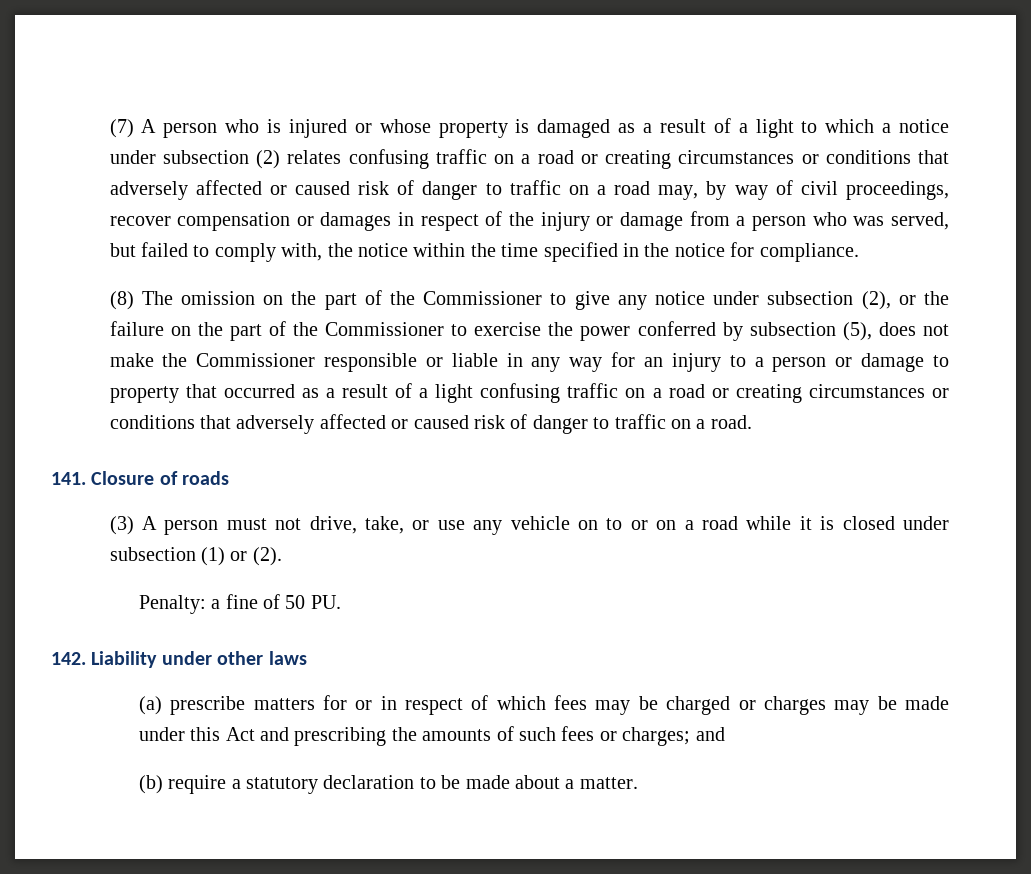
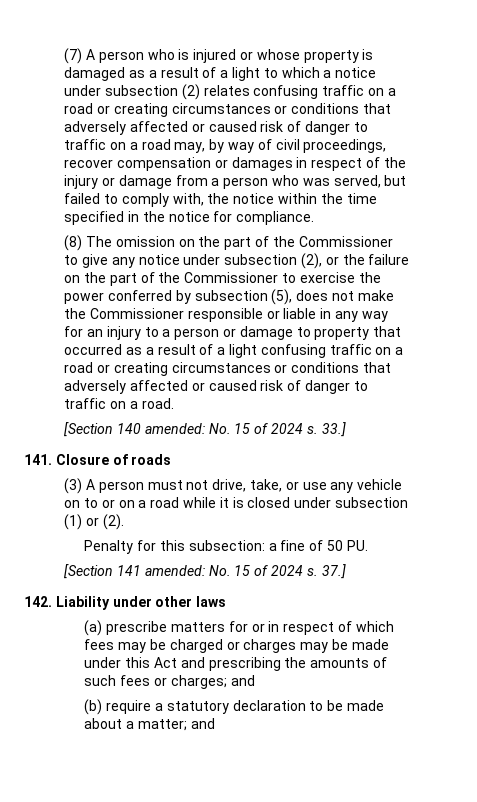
+ [Section 140 amended: No. 15 of 2024 s. 33.]
- Penalty: a fine of 50 PU.
+ Penalty for this subsection: a fine of 50 PU.
+ [Section 141 amended: No. 15 of 2024 s. 37.]
- (b) require a statutory declaration to be made about a matter.
+ (b) require a statutory declaration to be made about a matter; and

